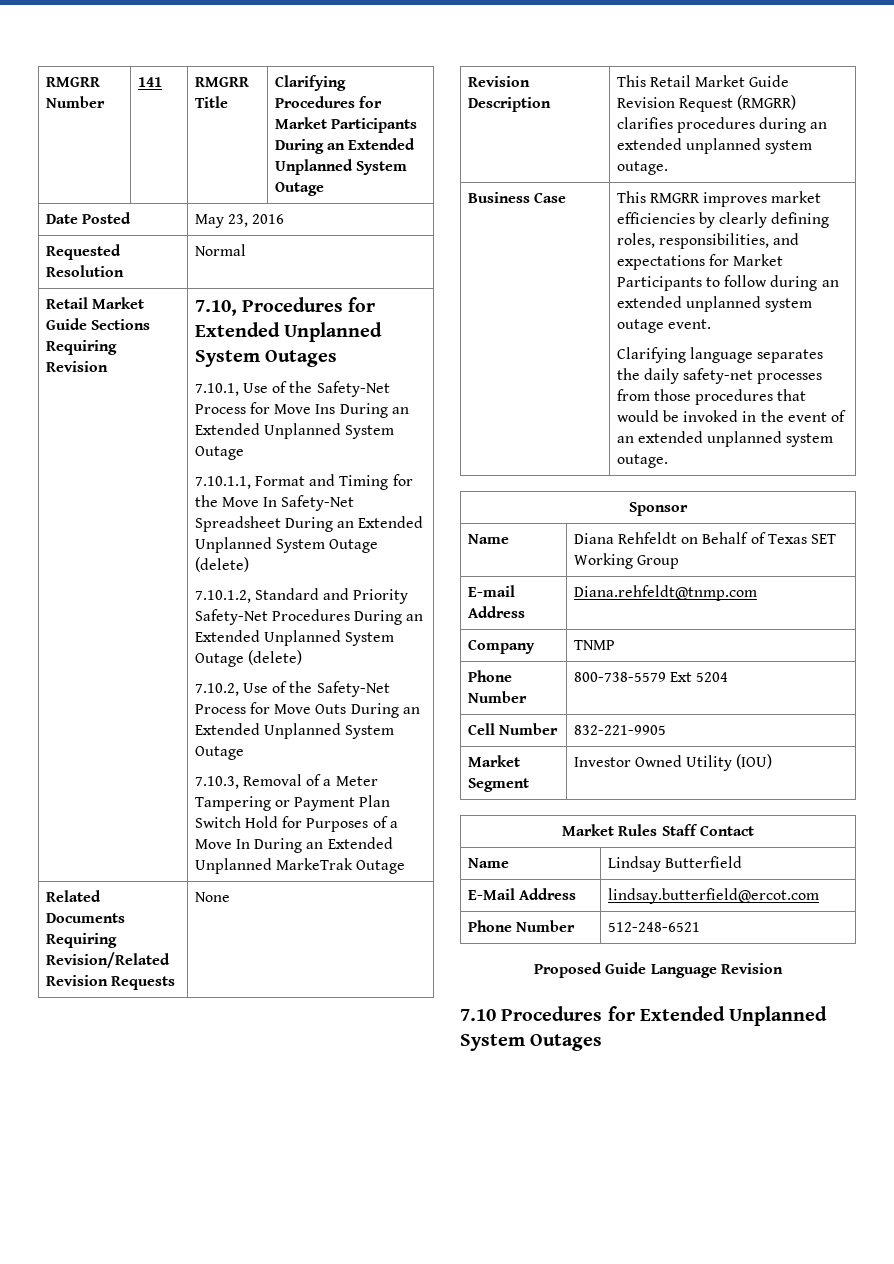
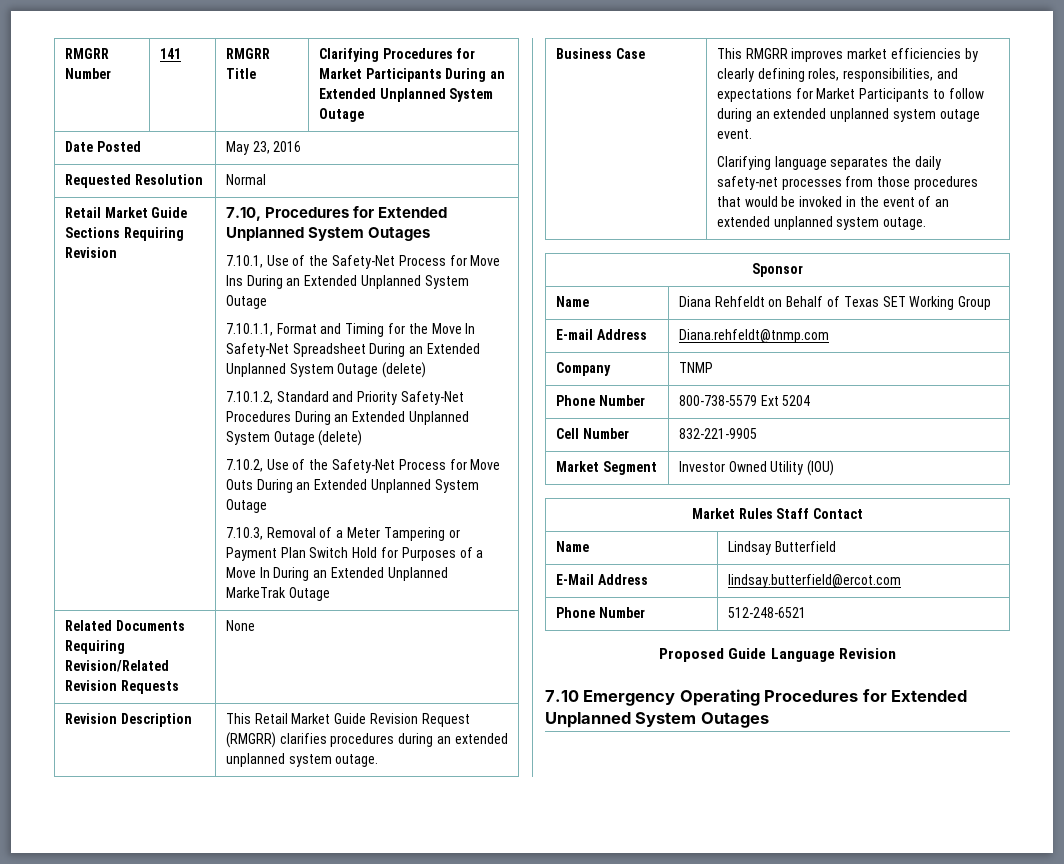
- 7.10 Procedures for Extended Unplanned System Outages
+ 7.10 Emergency Operating Procedures for Extended Unplanned System Outages

